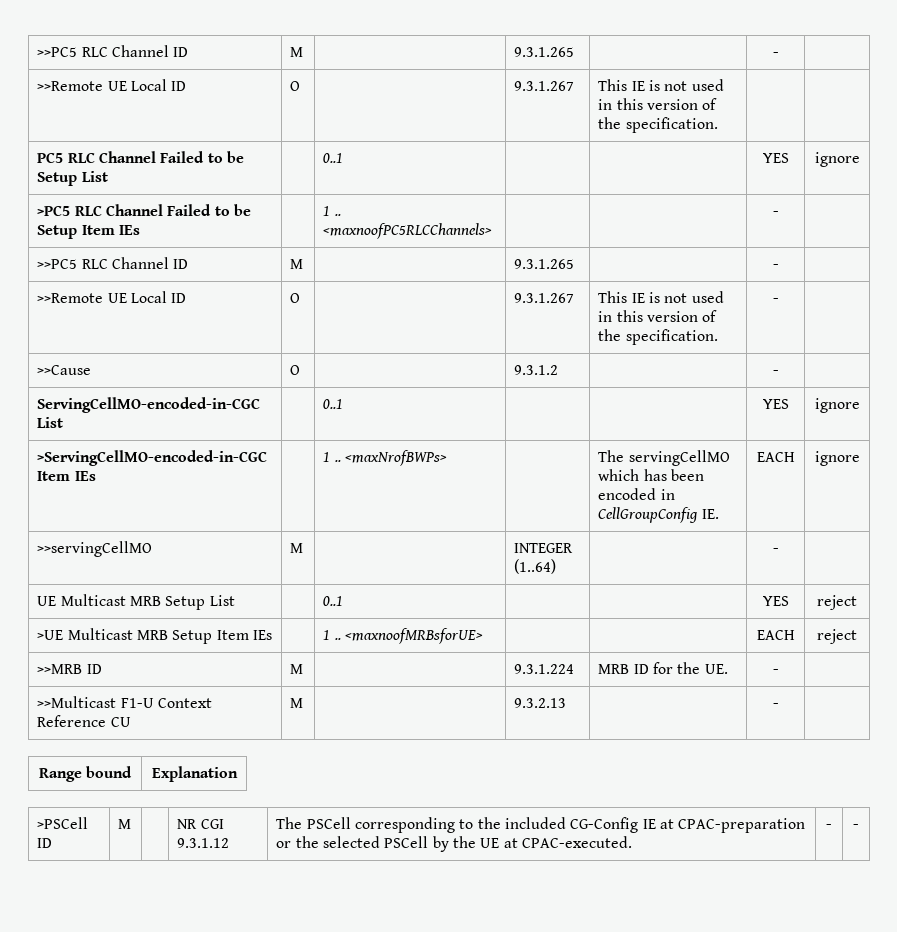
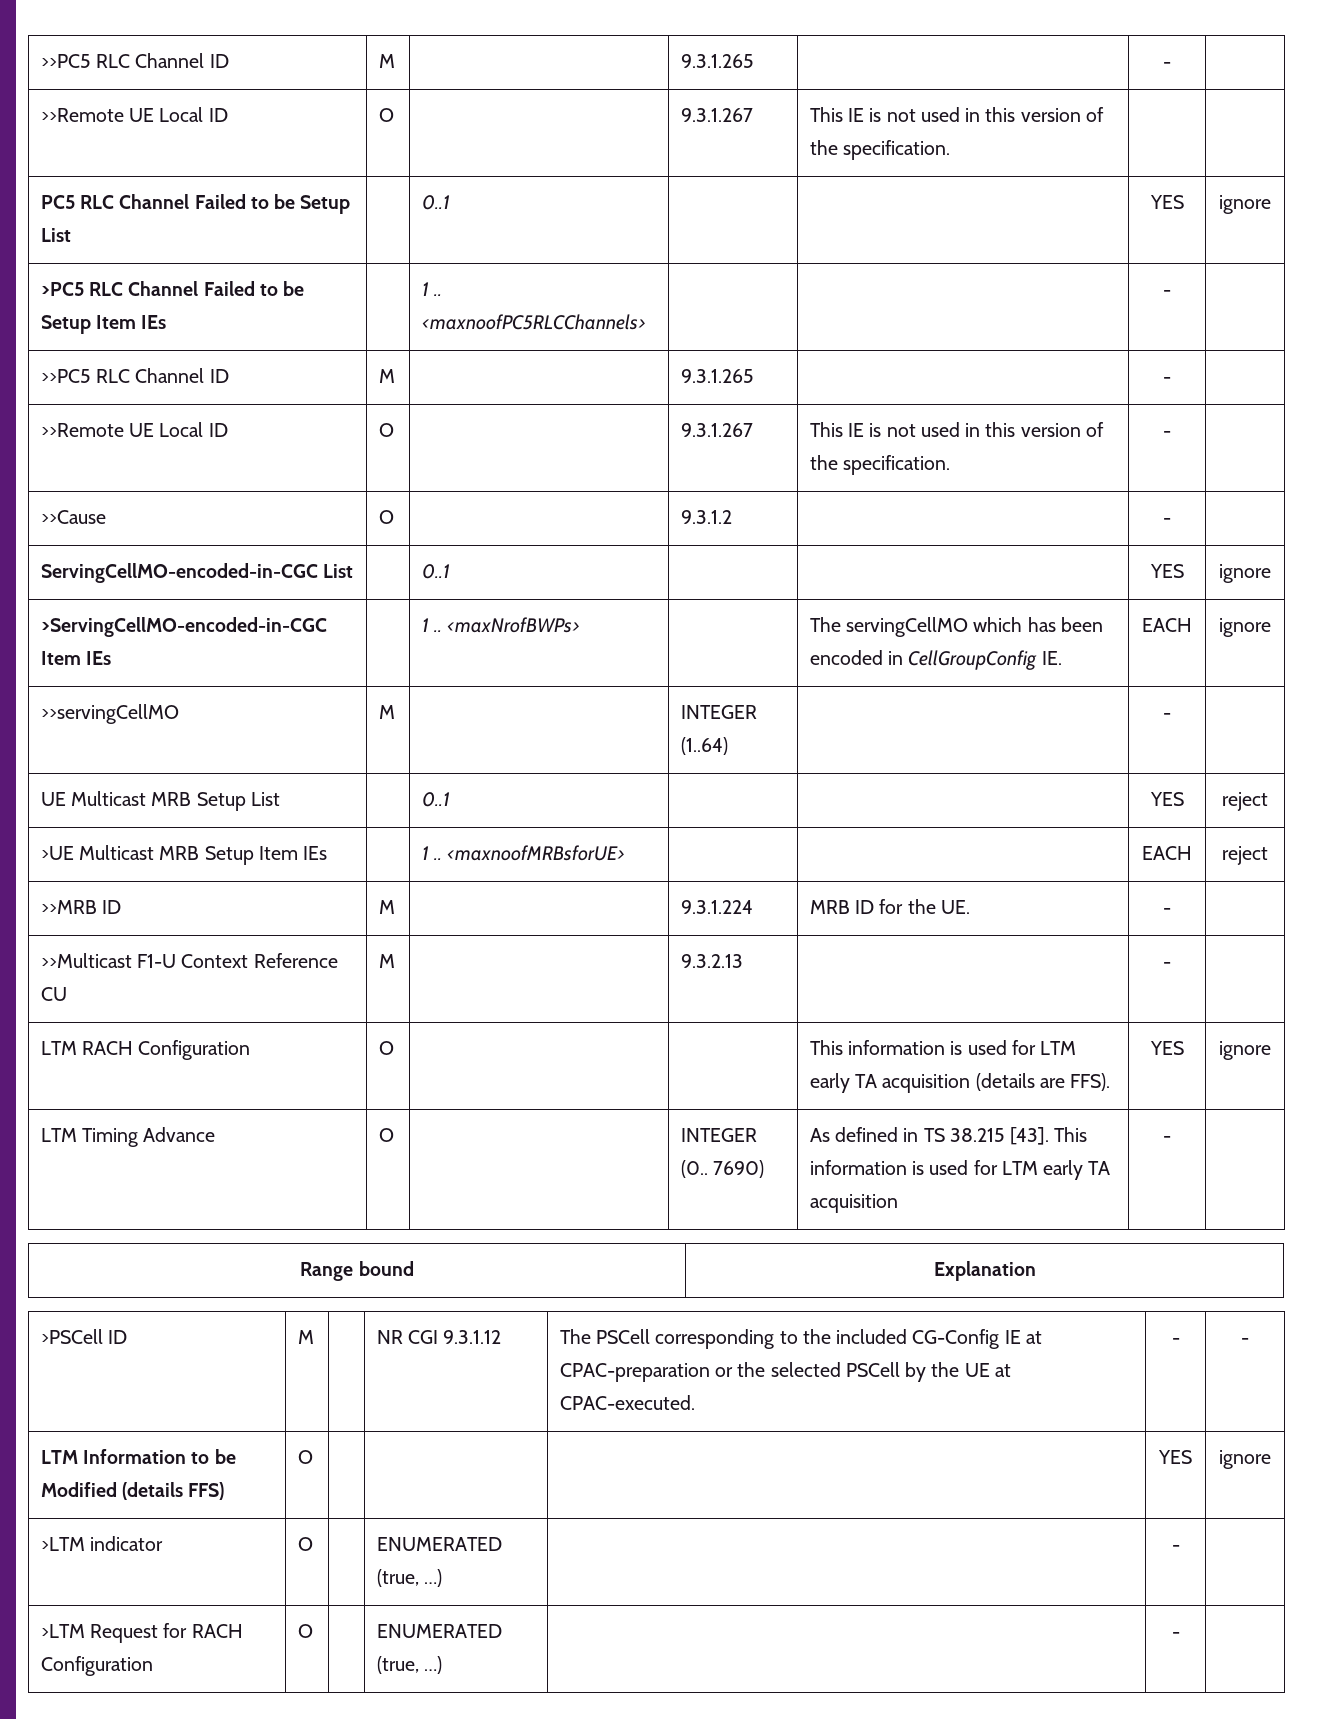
+ LTM RACH Configuration | O | | | This information is used for LTM early TA acquisition (details are FFS). | YES | ignore
+ LTM Timing Advance | O | | INTEGER (0.. 7690) | As defined in TS 38.215 [43]. This information is used for LTM early TA acquisition | - |
+ LTM Information to be Modified (details FFS) | O | | | | YES | ignore
+ >LTM indicator | O | | ENUMERATED (true, …) | | - |
+ >LTM Request for RACH Configuration | O | | ENUMERATED (true, …) | | - |

